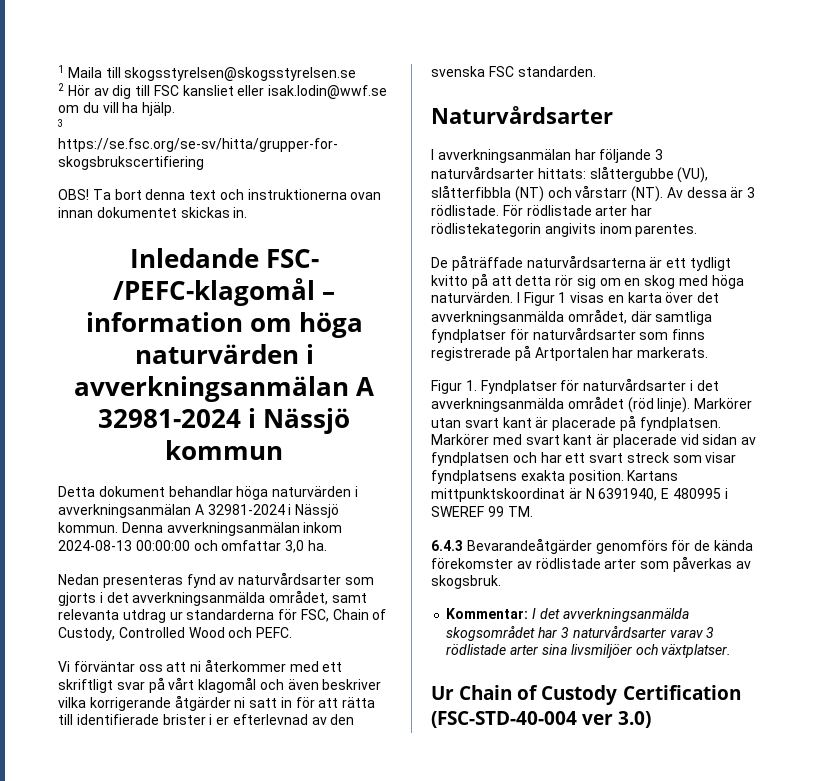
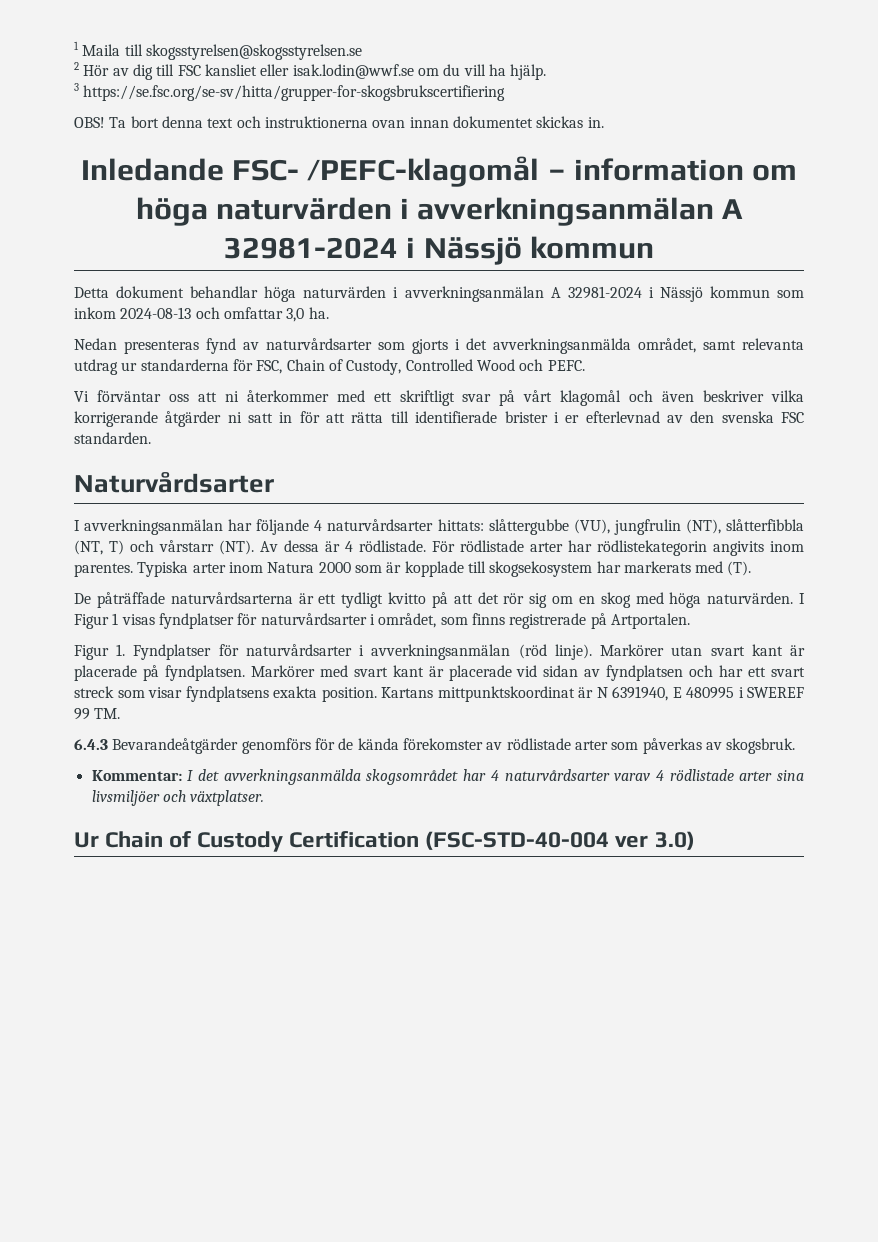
- Detta dokument behandlar höga naturvärden i avverkningsanmälan A 32981-2024 i Nässjö kommun. Denna avverkningsanmälan inkom 2024-08-13 00:00:00 och omfattar 3,0 ha.
+ Detta dokument behandlar höga naturvärden i avverkningsanmälan A 32981-2024 i Nässjö kommun som inkom 2024-08-13 och omfattar 3,0 ha.
- I avverkningsanmälan har följande 3 naturvårdsarter hittats: slåttergubbe (VU), slåtterfibbla (NT) och vårstarr (NT). Av dessa är 3 rödlistade.
+ I avverkningsanmälan har följande 4 naturvårdsarter hittats: slåttergubbe (VU), jungfrulin (NT), slåtterfibbla (NT, T) och vårstarr (NT). Av dessa är 4 rödlistade.
+ Typiska arter inom Natura 2000 som är kopplade till skogsekosystem har markerats med (T).
- De påträffade naturvårdsarterna är ett tydligt kvitto på att detta rör sig om en skog med höga naturvärden.
+ De påträffade naturvårdsarterna är ett tydligt kvitto på att det rör sig om en skog med höga naturvärden.
- I Figur 1 visas en karta över det avverkningsanmälda området, där samtliga fyndplatser för naturvårdsarter som finns registrerade på Artportalen har markerats.
+ I Figur 1 visas fyndplatser för naturvårdsarter i området, som finns registrerade på Artportalen.
- Figur 1. Fyndplatser för naturvårdsarter i det avverkningsanmälda området (röd linje).
+ Figur 1. Fyndplatser för naturvårdsarter i avverkningsanmälan (röd linje).
- Kommentar: I det avverkningsanmälda skogsområdet har 3 naturvårdsarter varav 3 rödlistade arter sina livsmiljöer och växtplatser.
+ Kommentar: I det avverkningsanmälda skogsområdet har 4 naturvårdsarter varav 4 rödlistade arter sina livsmiljöer och växtplatser.

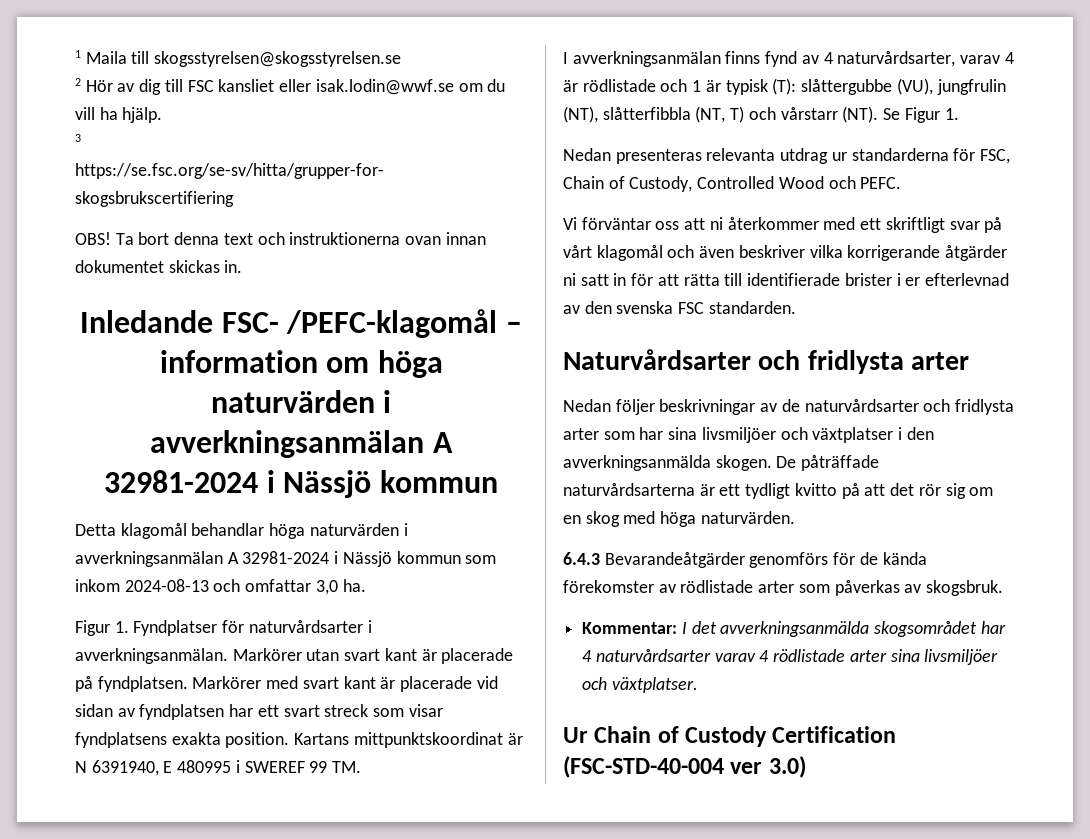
- Detta dokument behandlar höga naturvärden i avverkningsanmälan A 32981-2024 i Nässjö kommun som inkom 2024-08-13 och omfattar 3,0 ha.
+ Detta klagomål behandlar höga naturvärden i avverkningsanmälan A 32981-2024 i Nässjö kommun som inkom 2024-08-13 och omfattar 3,0 ha.
- Nedan presenteras fynd av naturvårdsarter som gjorts i det avverkningsanmälda området, samt relevanta utdrag ur standarderna för FSC, Chain of Custody, Controlled Wood och PEFC.
+ Figur 1. Fyndplatser för naturvårdsarter i avverkningsanmälan. Markörer utan svart kant är placerade på fyndplatsen. Markörer med svart kant är placerade vid sidan av fyndplatsen har ett svart streck som visar fyndplatsens exakta position. Kartans mittpunktskoordinat är N 6391940, E 480995 i SWEREF 99 TM.
+ I avverkningsanmälan finns fynd av 4 naturvårdsarter, varav 4 är rödlistade och 1 är typisk (T): slåttergubbe (VU), jungfrulin (NT), slåtterfibbla (NT, T) och vårstarr (NT). Se Figur 1.
+ Nedan presenteras relevanta utdrag ur standarderna för FSC, Chain of Custody, Controlled Wood och PEFC.
- Naturvårdsarter
- I avverkningsanmälan har följande 4 naturvårdsarter hittats: slåttergubbe (VU), jungfrulin (NT), slåtterfibbla (NT, T) och vårstarr (NT). Av dessa är 4 rödlistade. För rödlistade arter har rödlistekategorin angivits inom parentes. Typiska arter inom Natura 2000 som är kopplade till skogsekosystem har markerats med (T).
- De påträffade naturvårdsarterna är ett tydligt kvitto på att det rör sig om en skog med höga naturvärden. I Figur 1 visas fyndplatser för naturvårdsarter i området, som finns registrerade på Artportalen.
- Figur 1. Fyndplatser för naturvårdsarter i avverkningsanmälan (röd linje). Markörer utan svart kant är placerade på fyndplatsen. Markörer med svart kant är placerade vid sidan av fyndplatsen och har ett svart streck som visar fyndplatsens exakta position. Kartans mittpunktskoordinat är N 6391940, E 480995 i SWEREF 99 TM.
+ Naturvårdsarter och fridlysta arter
+ Nedan följer beskrivningar av de naturvårdsarter och fridlysta arter som har sina livsmiljöer och växtplatser i den avverkningsanmälda skogen. De påträffade naturvårdsarterna är ett tydligt kvitto på att det rör sig om en skog med höga naturvärden.

